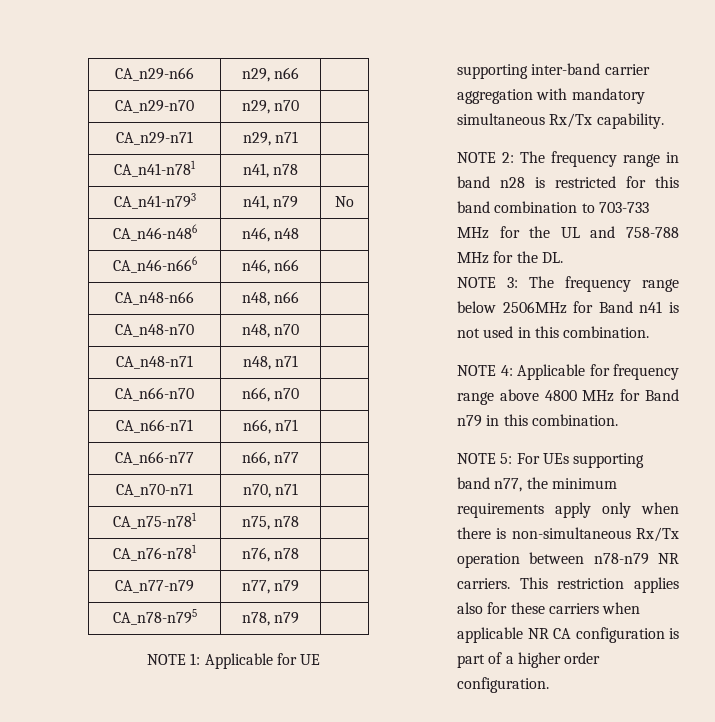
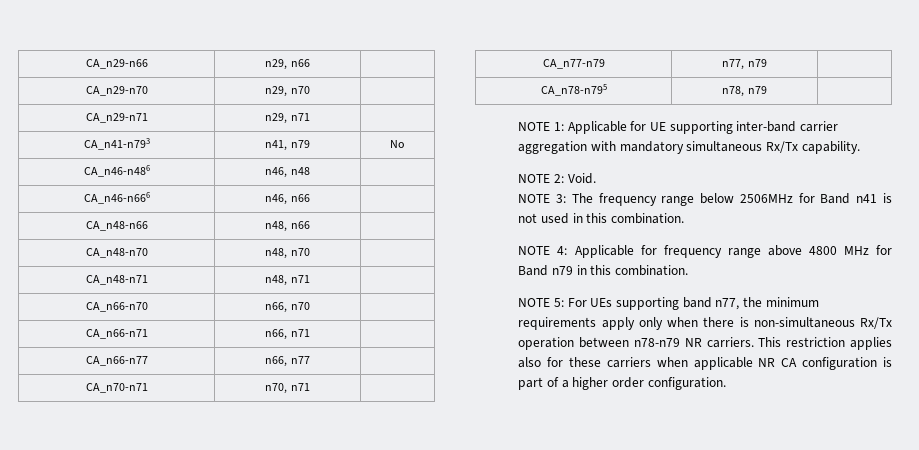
- CA_n41-n781 | n41, n78 |
- CA_n75-n781 | n75, n78 |
- CA_n76-n781 | n76, n78 |
- NOTE 2: The frequency range in band n28 is restricted for this band combination to 703-733 MHz for the UL and 758-788 MHz for the DL.
+ NOTE 2: Void.

